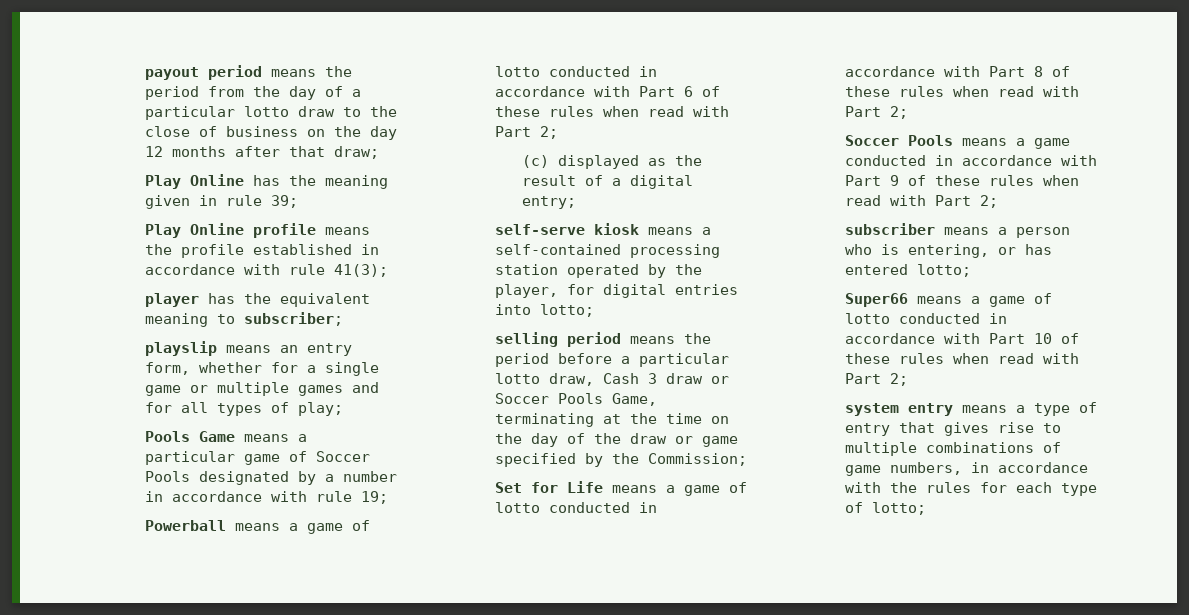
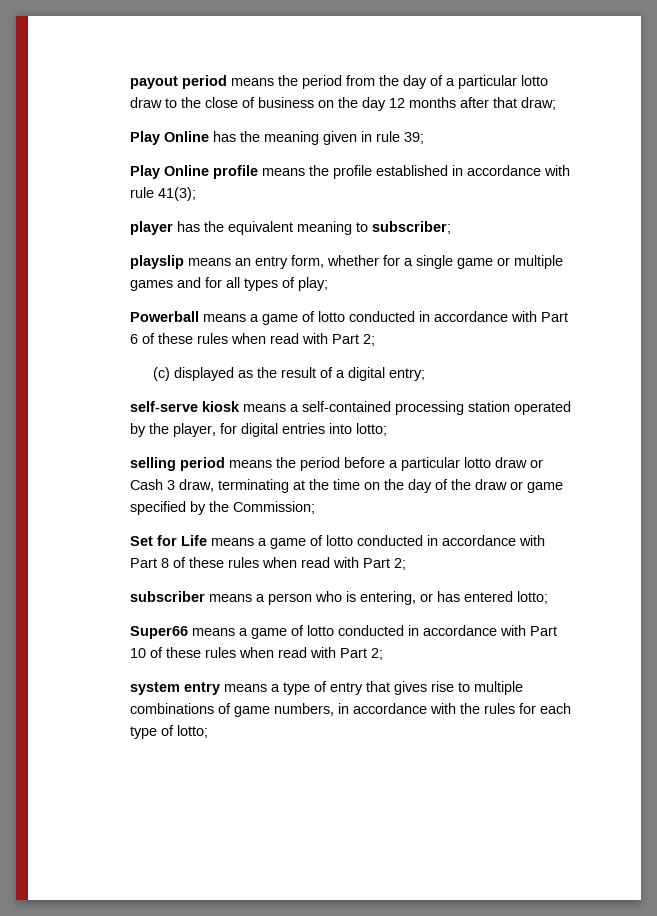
- Pools Game means a particular game of Soccer Pools designated by a number in accordance with rule 19;
- selling period means the period before a particular lotto draw, Cash 3 draw or Soccer Pools Game, terminating at the time on the day of the draw or game specified by the Commission;
+ selling period means the period before a particular lotto draw or Cash 3 draw, terminating at the time on the day of the draw or game specified by the Commission;
- Soccer Pools means a game conducted in accordance with Part 9 of these rules when read with Part 2;

